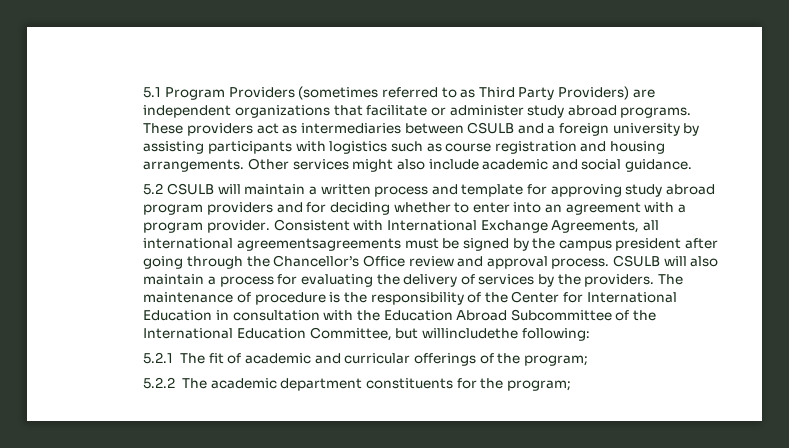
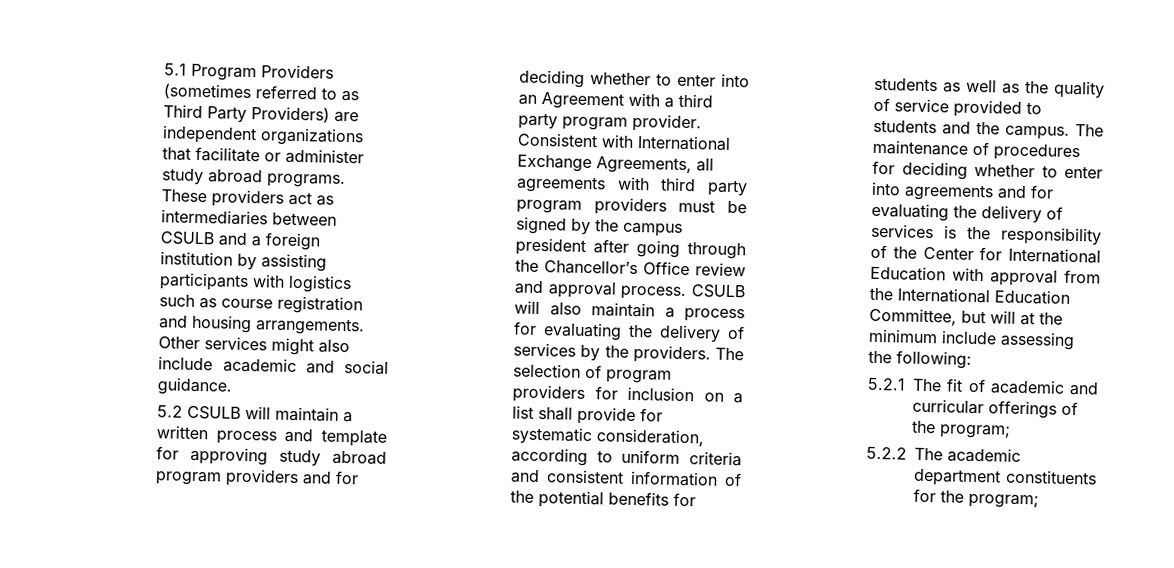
- These providers act as intermediaries between CSULB and a foreign university by assisting participants with logistics such as course registration and housing arrangements.
+ These providers act as intermediaries between CSULB and a foreign institution by assisting participants with logistics such as course registration and housing arrangements.
- 5.2 CSULB will maintain a written process and template for approving study abroad program providers and for deciding whether to enter into an agreement with a program provider.
+ 5.2 CSULB will maintain a written process and template for approving study abroad program providers and for deciding whether to enter into an Agreement with a third party program provider.
- Consistent with International Exchange Agreements, all international agreementsagreements must be signed by the campus president after going through the Chancellor’s Office review and approval process.
+ Consistent with International Exchange Agreements, all agreements with third party program providers must be signed by the campus president after going through the Chancellor’s Office review and approval process.
- The maintenance of procedure is the responsibility of the Center for International Education in consultation with the Education Abroad Subcommittee of the International Education Committee, but willincludethe following:
+ The selection of program providers for inclusion on a list shall provide for systematic consideration, according to uniform criteria and consistent information of the potential benefits for students as well as the quality of service provided to students and the campus. The maintenance of procedures for deciding whether to enter into agreements and for evaluating the delivery of services is the responsibility of the Center for International Education with approval from the International Education Committee, but will at the minimum include assessing the following:

